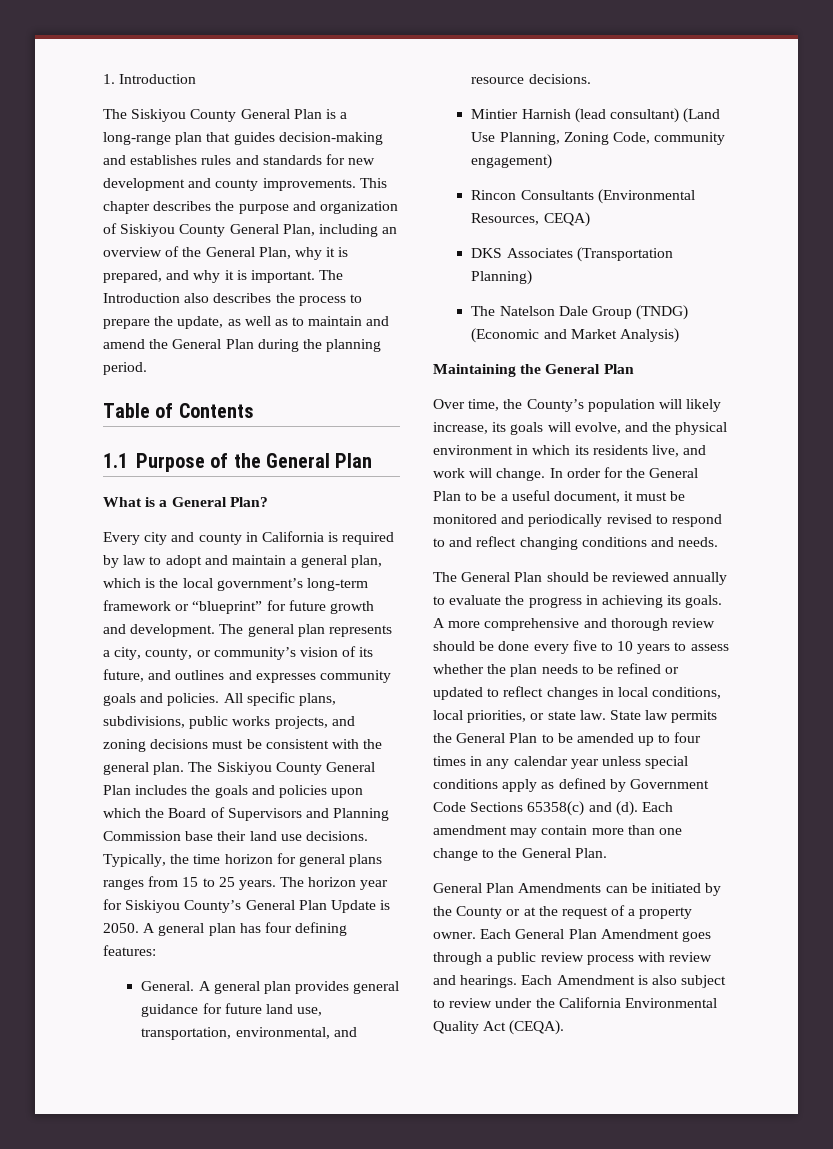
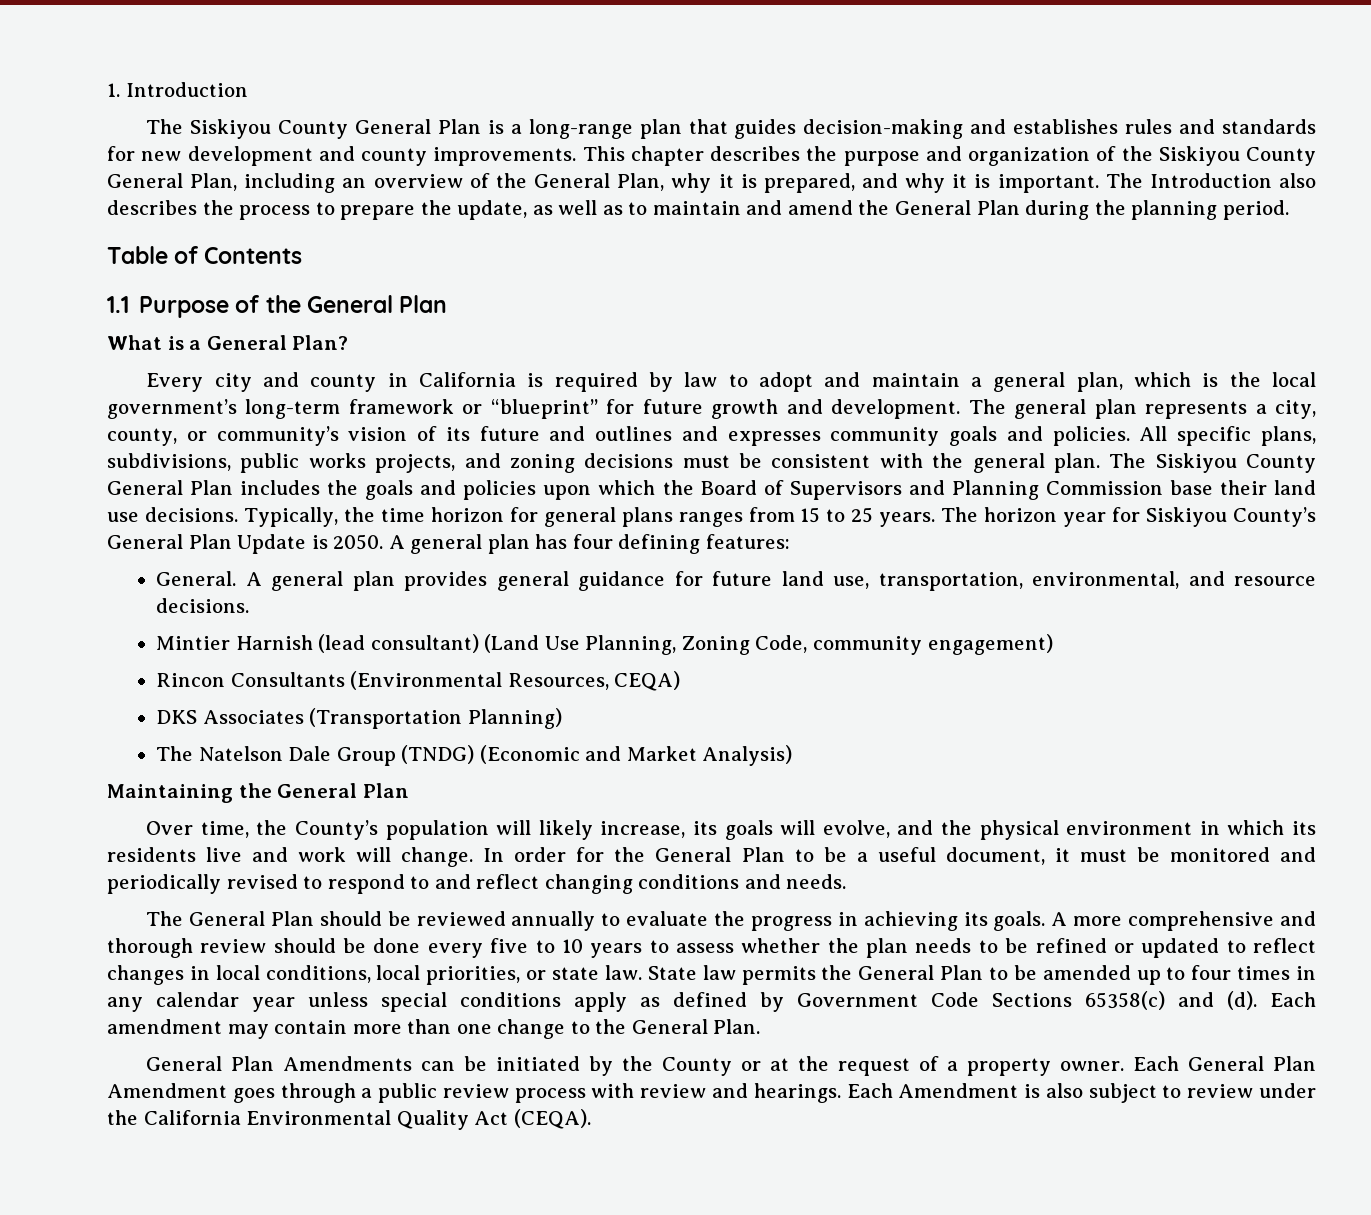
- This chapter describes the purpose and organization of Siskiyou County General Plan, including an overview of the General Plan, why it is prepared, and why it is important.
+ This chapter describes the purpose and organization of the Siskiyou County General Plan, including an overview of the General Plan, why it is prepared, and why it is important.
- The general plan represents a city, county, or community’s vision of its future, and outlines and expresses community goals and policies.
+ The general plan represents a city, county, or community’s vision of its future and outlines and expresses community goals and policies.
- Over time, the County’s population will likely increase, its goals will evolve, and the physical environment in which its residents live, and work will change.
+ Over time, the County’s population will likely increase, its goals will evolve, and the physical environment in which its residents live and work will change.

